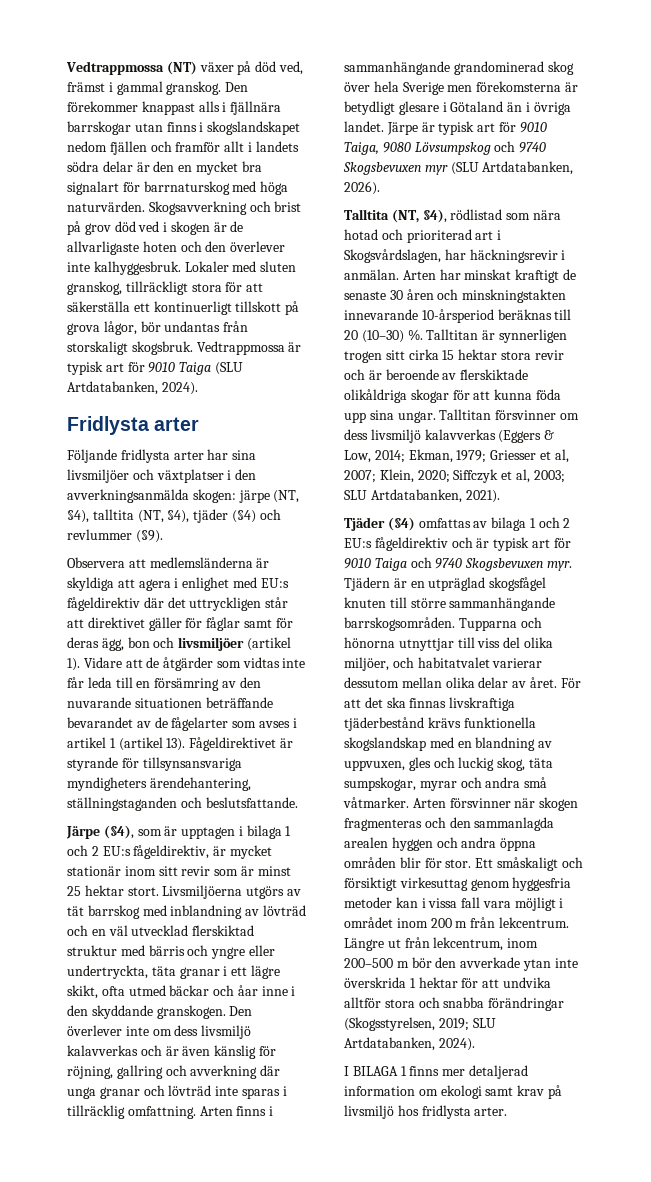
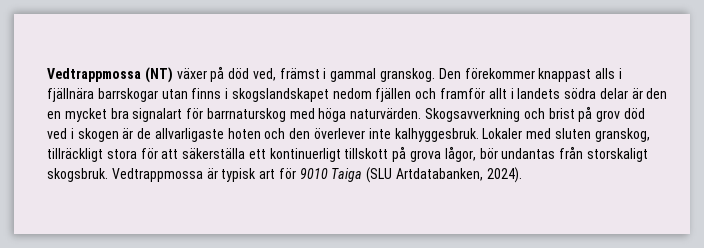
- Fridlysta arter
- Följande fridlysta arter har sina livsmiljöer och växtplatser i den avverkningsanmälda skogen: järpe (NT, §4), talltita (NT, §4), tjäder (§4) och revlummer (§9).
- Observera att medlemsländerna är skyldiga att agera i enlighet med EU:s fågeldirektiv där det uttryckligen står att direktivet gäller för fåglar samt för deras ägg, bon och livsmiljöer (artikel 1). Vidare att de åtgärder som vidtas inte får leda till en försämring av den nuvarande situationen beträffande bevarandet av de fågelarter som avses i artikel 1 (artikel 13). Fågeldirektivet är styrande för tillsynsansvariga myndigheters ärendehantering, ställningstaganden och beslutsfattande.
- Järpe (§4), som är upptagen i bilaga 1 och 2 EU:s fågeldirektiv, är mycket stationär inom sitt revir som är minst 25 hektar stort. Livsmiljöerna utgörs av tät barrskog med inblandning av lövträd och en väl utvecklad flerskiktad struktur med bärris och yngre eller undertryckta, täta granar i ett lägre skikt, ofta utmed bäckar och åar inne i den skyddande granskogen. Den överlever inte om dess livsmiljö kalavverkas och är även känslig för röjning, gallring och avverkning där unga granar och lövträd inte sparas i tillräcklig omfattning. Arten finns i sammanhängande grandominerad skog över hela Sverige men förekomsterna är betydligt glesare i Götaland än i övriga landet. Järpe är typisk art för 9010 Taiga, 9080 Lövsumpskog och 9740 Skogsbevuxen myr (SLU Artdatabanken, 2026).
- Talltita (NT, §4), rödlistad som nära hotad och prioriterad art i Skogsvårdslagen, har häckningsrevir i anmälan. Arten har minskat kraftigt de senaste 30 åren och minskningstakten innevarande 10-årsperiod beräknas till 20 (10–30) %. Talltitan är synnerligen trogen sitt cirka 15 hektar stora revir och är beroende av flerskiktade olikåldriga skogar för att kunna föda upp sina ungar. Talltitan försvinner om dess livsmiljö kalavverkas (Eggers & Low, 2014; Ekman, 1979; Griesser et al, 2007; Klein, 2020; Siffczyk et al, 2003; SLU Artdatabanken, 2021).
- Tjäder (§4) omfattas av bilaga 1 och 2 EU:s fågeldirektiv och är typisk art för 9010 Taiga och 9740 Skogsbevuxen myr. Tjädern är en utpräglad skogsfågel knuten till större sammanhängande barrskogsområden. Tupparna och hönorna utnyttjar till viss del olika miljöer, och habitatvalet varierar dessutom mellan olika delar av året. För att det ska finnas livskraftiga tjäderbestånd krävs funktionella skogslandskap med en blandning av uppvuxen, gles och luckig skog, täta sumpskogar, myrar och andra små våtmarker. Arten försvinner när skogen fragmenteras och den sammanlagda arealen hyggen och andra öppna områden blir för stor. Ett småskaligt och försiktigt virkesuttag genom hyggesfria metoder kan i vissa fall vara möjligt i området inom 200 m från lekcentrum. Längre ut från lekcentrum, inom 200–500 m bör den avverkade ytan inte överskrida 1 hektar för att undvika alltför stora och snabba förändringar (Skogsstyrelsen, 2019; SLU Artdatabanken, 2024).
- I BILAGA 1 finns mer detaljerad information om ekologi samt krav på livsmiljö hos fridlysta arter.

